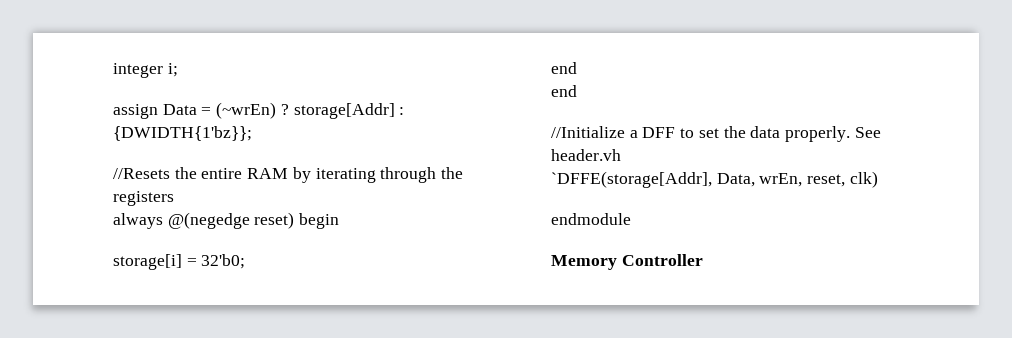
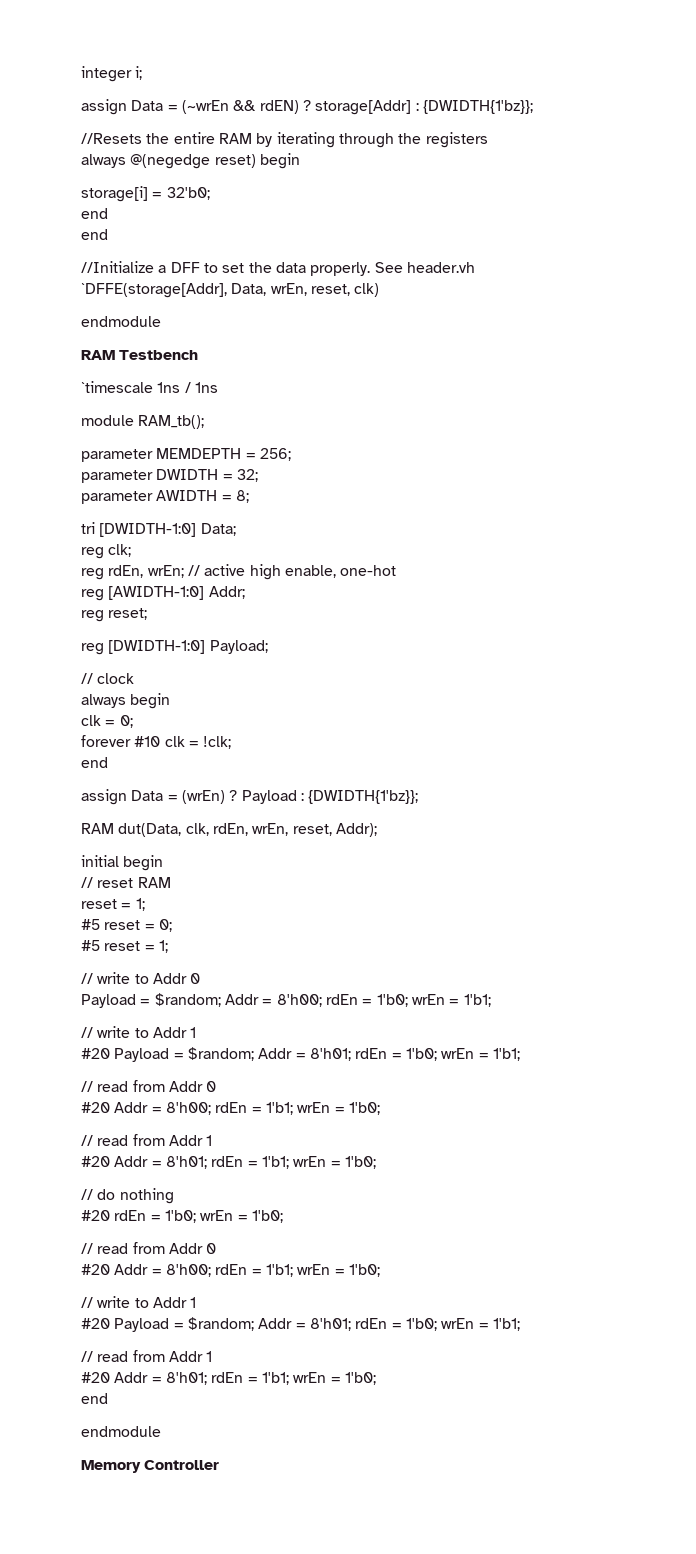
- assign Data = (~wrEn) ? storage[Addr] : {DWIDTH{1'bz}};
+ assign Data = (~wrEn && rdEN) ? storage[Addr] : {DWIDTH{1'bz}};
+ RAM Testbench
+ `timescale 1ns / 1ns
+ module RAM_tb();
+ parameter MEMDEPTH = 256;
+ parameter DWIDTH = 32;
+ parameter AWIDTH = 8;
+ tri [DWIDTH-1:0] Data;
+ reg clk;
+ reg rdEn, wrEn; // active high enable, one-hot
+ reg [AWIDTH-1:0] Addr;
+ reg reset;
+ reg [DWIDTH-1:0] Payload;
+ // clock
+ always begin
+ clk = 0;
+ forever #10 clk = !clk;
+ end
+ assign Data = (wrEn) ? Payload : {DWIDTH{1'bz}};
+ RAM dut(Data, clk, rdEn, wrEn, reset, Addr);
+ initial begin
+ // reset RAM
+ reset = 1;
+ #5 reset = 0;
+ #5 reset = 1;
+ // write to Addr 0
+ Payload = $random; Addr = 8'h00; rdEn = 1'b0; wrEn = 1'b1;
+ // write to Addr 1
+ #20 Payload = $random; Addr = 8'h01; rdEn = 1'b0; wrEn = 1'b1;
+ // read from Addr 0
+ #20 Addr = 8'h00; rdEn = 1'b1; wrEn = 1'b0;
+ // read from Addr 1
+ #20 Addr = 8'h01; rdEn = 1'b1; wrEn = 1'b0;
+ // do nothing
+ #20 rdEn = 1'b0; wrEn = 1'b0;
+ // read from Addr 0
+ #20 Addr = 8'h00; rdEn = 1'b1; wrEn = 1'b0;
+ // write to Addr 1
+ #20 Payload = $random; Addr = 8'h01; rdEn = 1'b0; wrEn = 1'b1;
+ // read from Addr 1
+ #20 Addr = 8'h01; rdEn = 1'b1; wrEn = 1'b0;
+ end
+ endmodule

